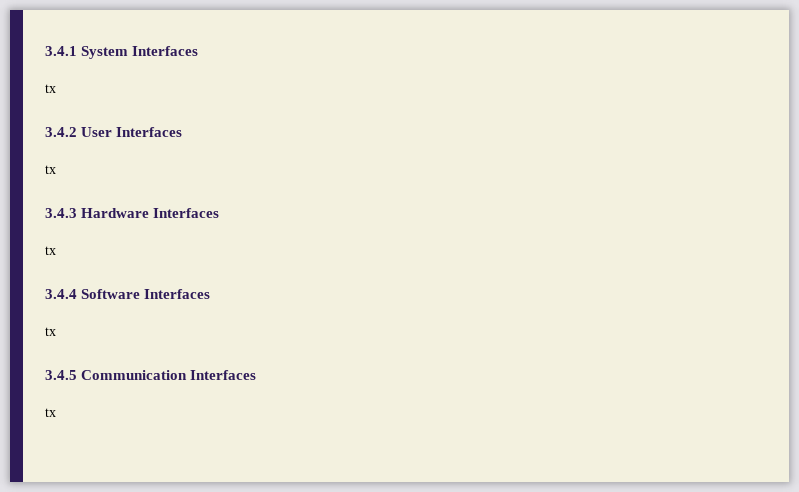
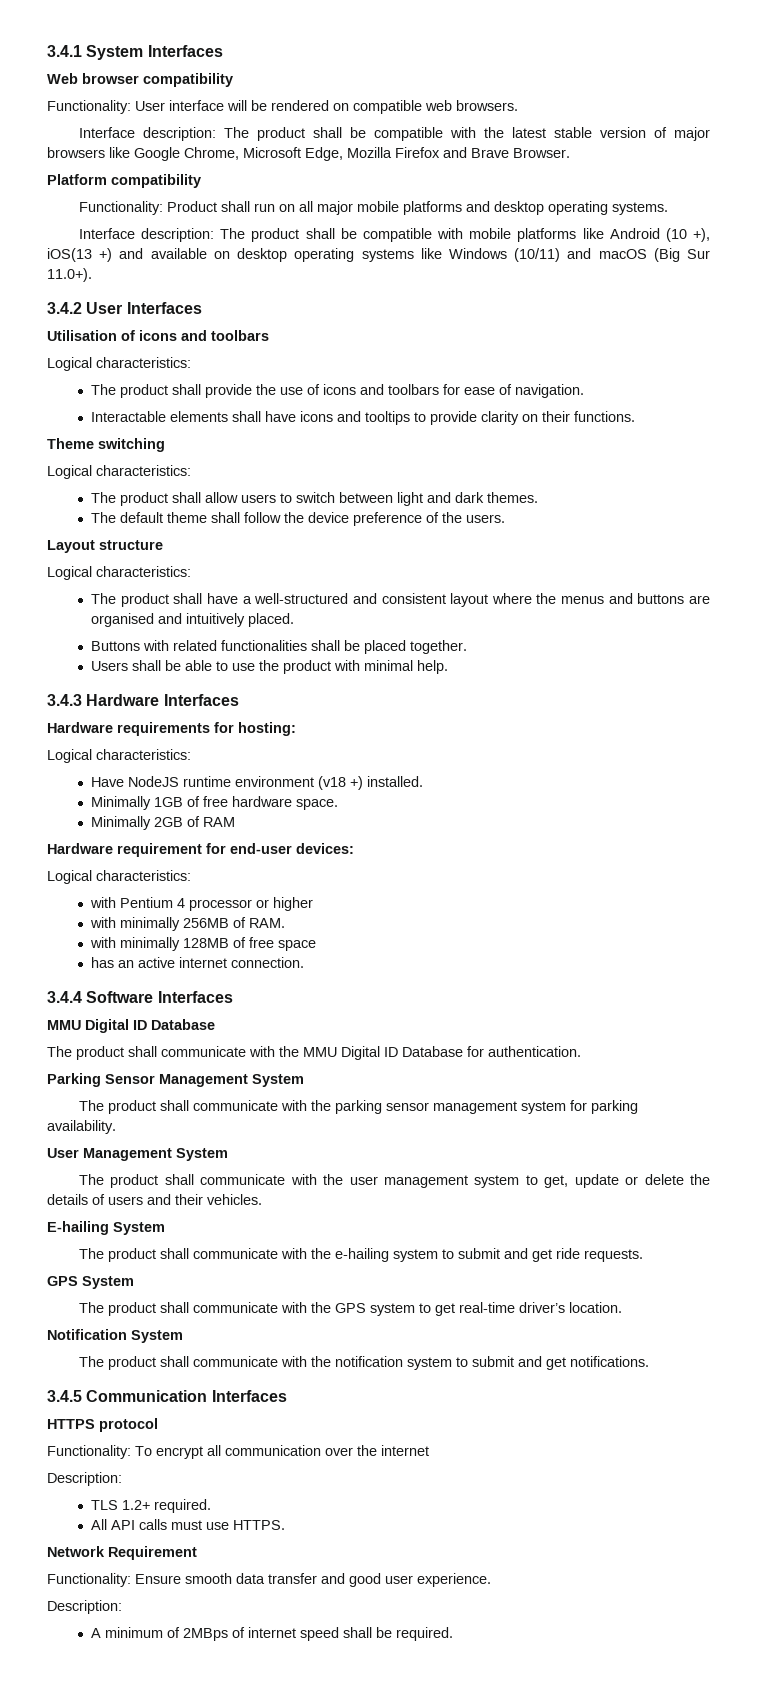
  3.4.1 System Interfaces
- tx
+ Web browser compatibility
+ Functionality: User interface will be rendered on compatible web browsers.
+ Interface description: The product shall be compatible with the latest stable version of major browsers like Google Chrome, Microsoft Edge, Mozilla Firefox and Brave Browser.
+ Platform compatibility
+ Functionality: Product shall run on all major mobile platforms and desktop operating systems.
+ Interface description: The product shall be compatible with mobile platforms like Android (10 +), iOS(13 +) and available on desktop operating systems like Windows (10/11) and macOS (Big Sur 11.0+).
  3.4.2 User Interfaces
- tx
+ Utilisation of icons and toolbars
+ Logical characteristics:
+ The product shall provide the use of icons and toolbars for ease of navigation.
+ Interactable elements shall have icons and tooltips to provide clarity on their functions.
+ Theme switching
+ Logical characteristics:
+ The product shall allow users to switch between light and dark themes.
+ The default theme shall follow the device preference of the users.
+ Layout structure
+ Logical characteristics:
+ The product shall have a well-structured and consistent layout where the menus and buttons are organised and intuitively placed.
+ Buttons with related functionalities shall be placed together.
+ Users shall be able to use the product with minimal help.
  3.4.3 Hardware Interfaces
- tx
+ Hardware requirements for hosting:
+ Logical characteristics:
+ Have NodeJS runtime environment (v18 +) installed.
+ Minimally 1GB of free hardware space.
+ Minimally 2GB of RAM
+ Hardware requirement for end-user devices:
+ Logical characteristics:
+ with Pentium 4 processor or higher
+ with minimally 256MB of RAM.
+ with minimally 128MB of free space
+ has an active internet connection.
  3.4.4 Software Interfaces
- tx
+ MMU Digital ID Database
+ The product shall communicate with the MMU Digital ID Database for authentication.
+ Parking Sensor Management System
+ The product shall communicate with the parking sensor management system for parking availability.
+ User Management System
+ The product shall communicate with the user management system to get, update or delete the details of users and their vehicles.
+ E-hailing System
+ The product shall communicate with the e-hailing system to submit and get ride requests.
+ GPS System
+ The product shall communicate with the GPS system to get real-time driver’s location.
+ Notification System
+ The product shall communicate with the notification system to submit and get notifications.
  3.4.5 Communication Interfaces
- tx
+ HTTPS protocol
+ Functionality: To encrypt all communication over the internet
+ Description:
+ TLS 1.2+ required.
+ All API calls must use HTTPS.
+ Network Requirement
+ Functionality: Ensure smooth data transfer and good user experience.
+ Description:
+ A minimum of 2MBps of internet speed shall be required.

